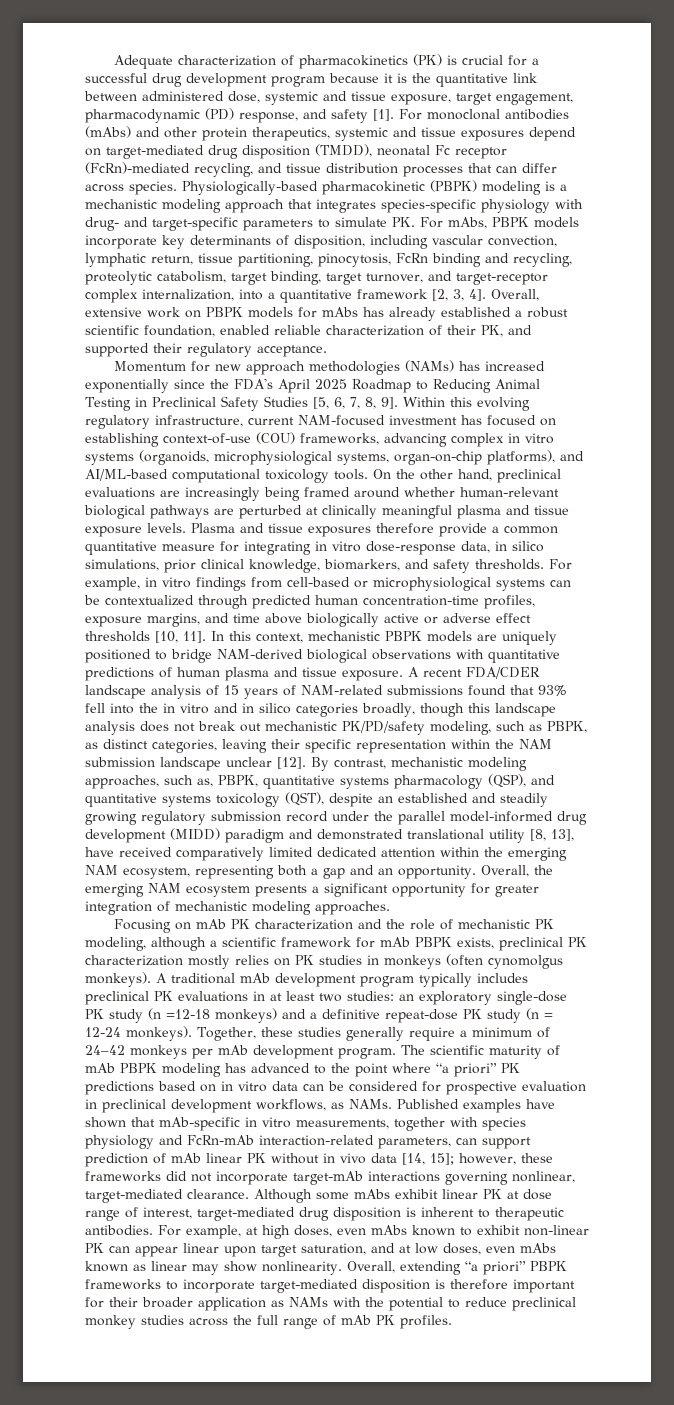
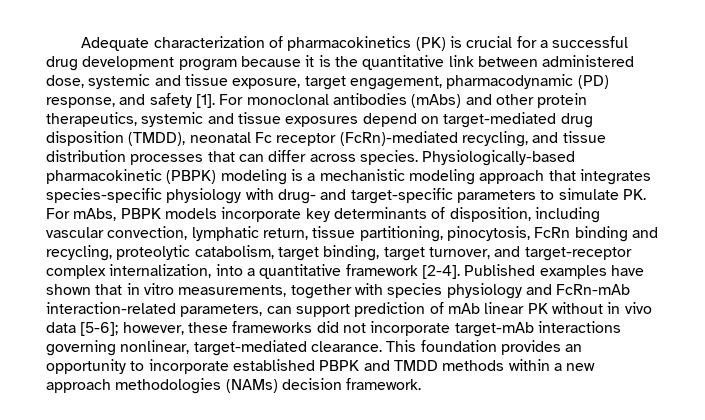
- Physiologically-based pharmacokinetic (PBPK) modeling is a mechanistic modeling approach that integrates species-specific physiology with drug- and target-specific parameters to simulate PK. For mAbs, PBPK models incorporate key determinants of disposition, including vascular convection, lymphatic return, tissue partitioning, pinocytosis, FcRn binding and recycling, proteolytic catabolism, target binding, target turnover, and target-receptor complex internalization, into a quantitative framework [2, 3, 4]. Overall, extensive work on PBPK models for mAbs has already established a robust scientific foundation, enabled reliable characterization of their PK, and supported their regulatory acceptance.
- Momentum for new approach methodologies (NAMs) has increased exponentially since the FDA's April 2025 Roadmap to Reducing Animal Testing in Preclinical Safety Studies [5, 6, 7, 8, 9]. Within this evolving regulatory infrastructure, current NAM-focused investment has focused on establishing context-of-use (COU) frameworks, advancing complex in vitro systems (organoids, microphysiological systems, organ-on-chip platforms), and AI/ML-based computational toxicology tools. On the other hand, preclinical evaluations are increasingly being framed around whether human-relevant biological pathways are perturbed at clinically meaningful plasma and tissue exposure levels. Plasma and tissue exposures therefore provide a common quantitative measure for integrating in vitro dose-response data, in silico simulations, prior clinical knowledge, biomarkers, and safety thresholds. For example, in vitro findings from cell-based or microphysiological systems can be contextualized through predicted human concentration-time profiles, exposure margins, and time above biologically active or adverse effect thresholds [10, 11]. In this context, mechanistic PBPK models are uniquely positioned to bridge NAM-derived biological observations with quantitative predictions of human plasma and tissue exposure. A recent FDA/CDER landscape analysis of 15 years of NAM-related submissions found that 93% fell into the in vitro and in silico categories broadly, though this landscape analysis does not break out mechanistic PK/PD/safety modeling, such as PBPK, as distinct categories, leaving their specific representation within the NAM submission landscape unclear [12]. By contrast, mechanistic modeling approaches, such as, PBPK, quantitative systems pharmacology (QSP), and quantitative systems toxicology (QST), despite an established and steadily growing regulatory submission record under the parallel model-informed drug development (MIDD) paradigm and demonstrated translational utility [8, 13], have received comparatively limited dedicated attention within the emerging NAM ecosystem, representing both a gap and an opportunity. Overall, the emerging NAM ecosystem presents a significant opportunity for greater integration of mechanistic modeling approaches.
- Focusing on mAb PK characterization and the role of mechanistic PK modeling, although a scientific framework for mAb PBPK exists, preclinical PK characterization mostly relies on PK studies in monkeys (often cynomolgus monkeys). A traditional mAb development program typically includes preclinical PK evaluations in at least two studies: an exploratory single-dose PK study (n =12-18 monkeys) and a definitive repeat-dose PK study (n = 12-24 monkeys). Together, these studies generally require a minimum of 24–42 monkeys per mAb development program. The scientific maturity of mAb PBPK modeling has advanced to the point where “a priori” PK predictions based on in vitro data can be considered for prospective evaluation in preclinical development workflows, as NAMs.
+ Physiologically-based pharmacokinetic (PBPK) modeling is a mechanistic modeling approach that integrates species-specific physiology with drug- and target-specific parameters to simulate PK. For mAbs, PBPK models incorporate key determinants of disposition, including vascular convection, lymphatic return, tissue partitioning, pinocytosis, FcRn binding and recycling, proteolytic catabolism, target binding, target turnover, and target-receptor complex internalization, into a quantitative framework [2-4].
- Published examples have shown that mAb-specific in vitro measurements, together with species physiology and FcRn-mAb interaction-related parameters, can support prediction of mAb linear PK without in vivo data [14, 15]; however, these frameworks did not incorporate target-mAb interactions governing nonlinear, target-mediated clearance.
+ Published examples have shown that in vitro measurements, together with species physiology and FcRn-mAb interaction-related parameters, can support prediction of mAb linear PK without in vivo data [5-6]; however, these frameworks did not incorporate target-mAb interactions governing nonlinear, target-mediated clearance.
- Although some mAbs exhibit linear PK at dose range of interest, target-mediated drug disposition is inherent to therapeutic antibodies. For example, at high doses, even mAbs known to exhibit non-linear PK can appear linear upon target saturation, and at low doses, even mAbs known as linear may show nonlinearity. Overall, extending “a priori” PBPK frameworks to incorporate target-mediated disposition is therefore important for their broader application as NAMs with the potential to reduce preclinical monkey studies across the full range of mAb PK profiles.
+ This foundation provides an opportunity to incorporate established PBPK and TMDD methods within a new approach methodologies (NAMs) decision framework.

